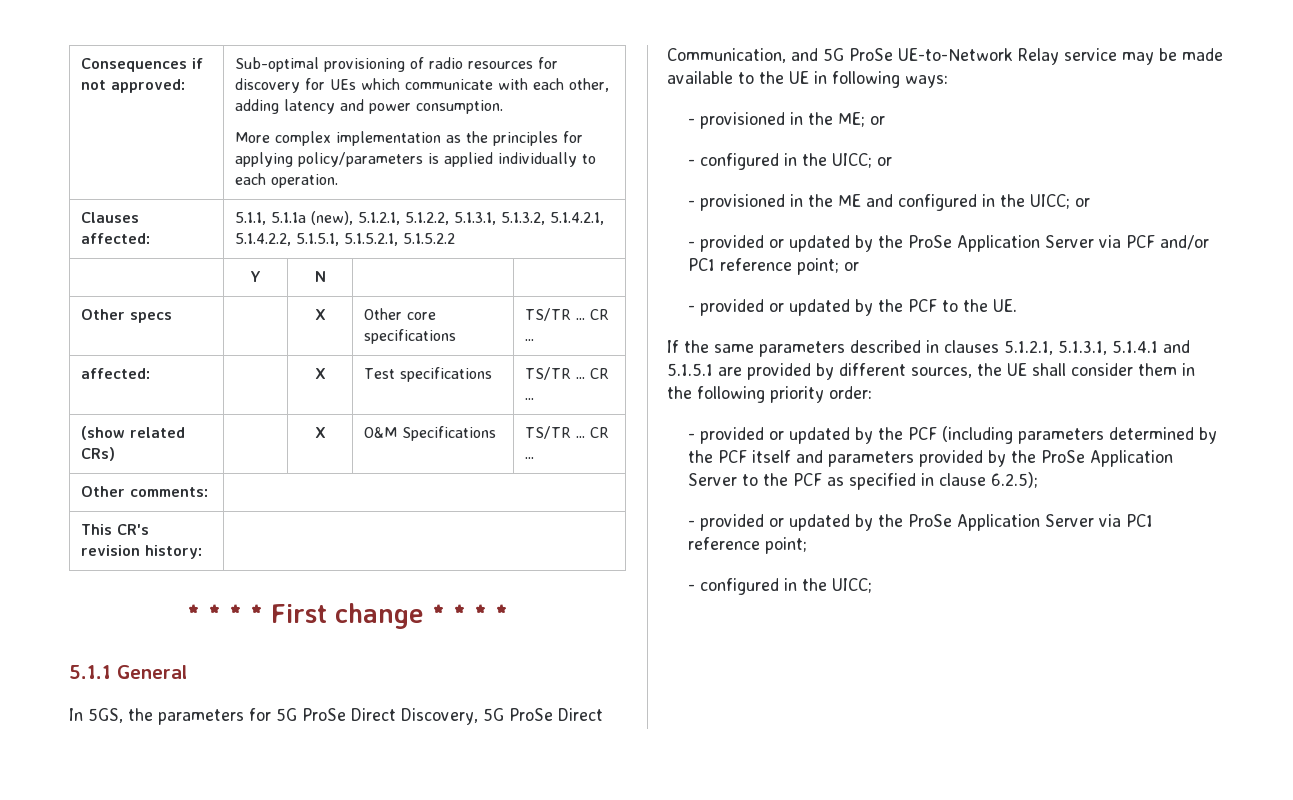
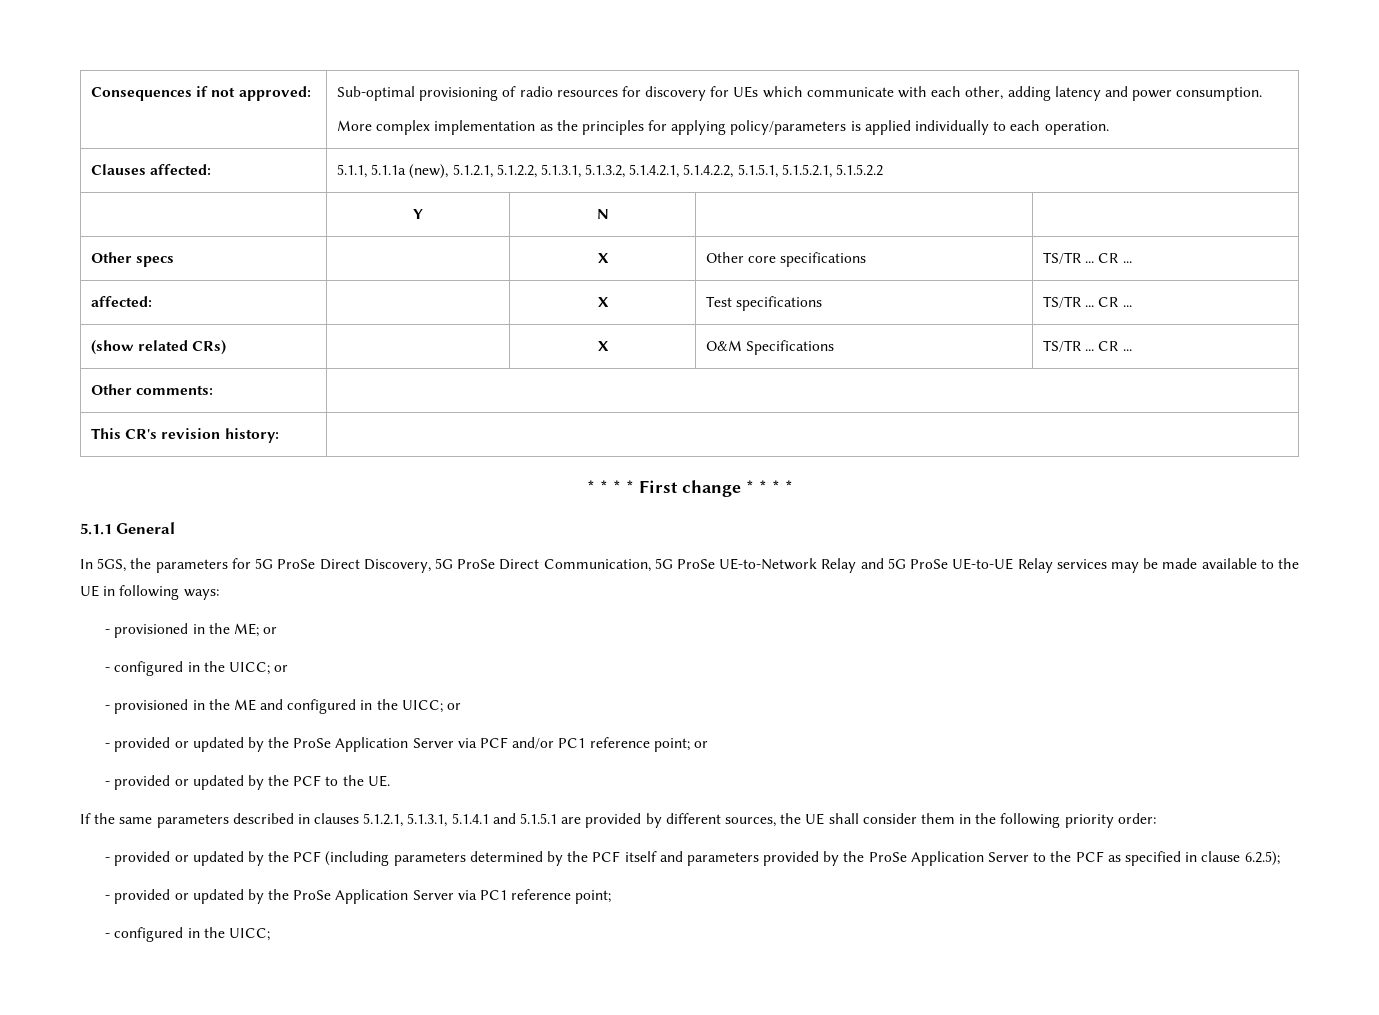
- In 5GS, the parameters for 5G ProSe Direct Discovery, 5G ProSe Direct Communication, and 5G ProSe UE-to-Network Relay service may be made available to the UE in following ways:
+ In 5GS, the parameters for 5G ProSe Direct Discovery, 5G ProSe Direct Communication, 5G ProSe UE-to-Network Relay and 5G ProSe UE-to-UE Relay services may be made available to the UE in following ways:

